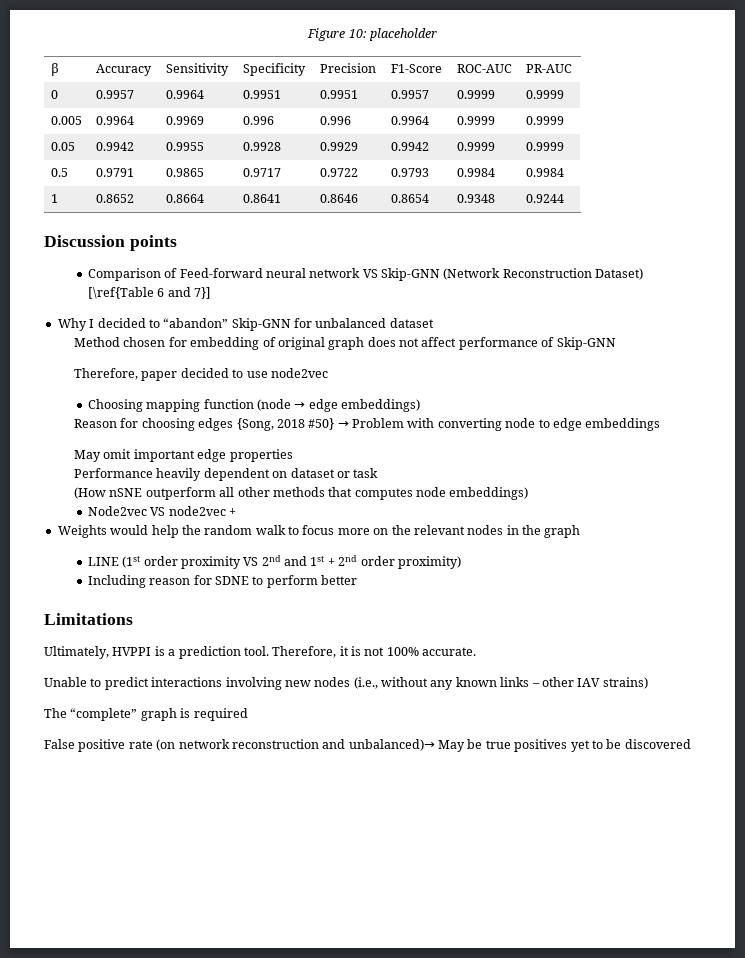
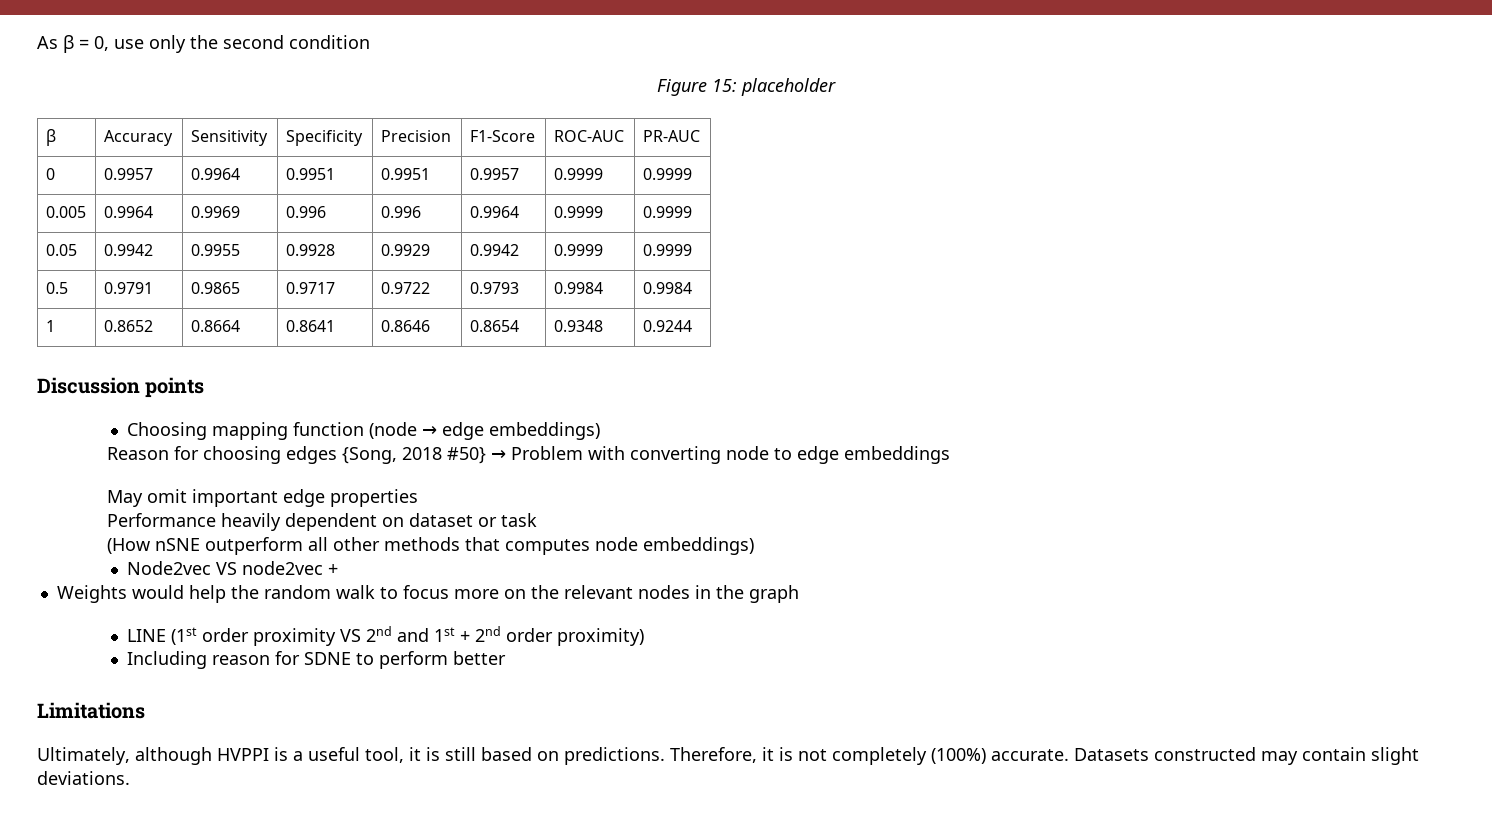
- Figure 10: placeholder
+ As β = 0, use only the second condition
+ Figure 15: placeholder
- Comparison of Feed-forward neural network VS Skip-GNN (Network Reconstruction Dataset) [\ref{Table 6 and 7}]
- Why I decided to “abandon” Skip-GNN for unbalanced dataset
- Method chosen for embedding of original graph does not affect performance of Skip-GNN
- Therefore, paper decided to use node2vec
- Ultimately, HVPPI is a prediction tool.
+ Ultimately, although HVPPI is a useful tool, it is still based on predictions.
- Therefore, it is not 100% accurate.
- Unable to predict interactions involving new nodes (i.e., without any known links – other IAV strains)
- The “complete” graph is required
- False positive rate (on network reconstruction and unbalanced)→ May be true positives yet to be discovered
+ Therefore, it is not completely (100%) accurate. Datasets constructed may contain slight deviations.

